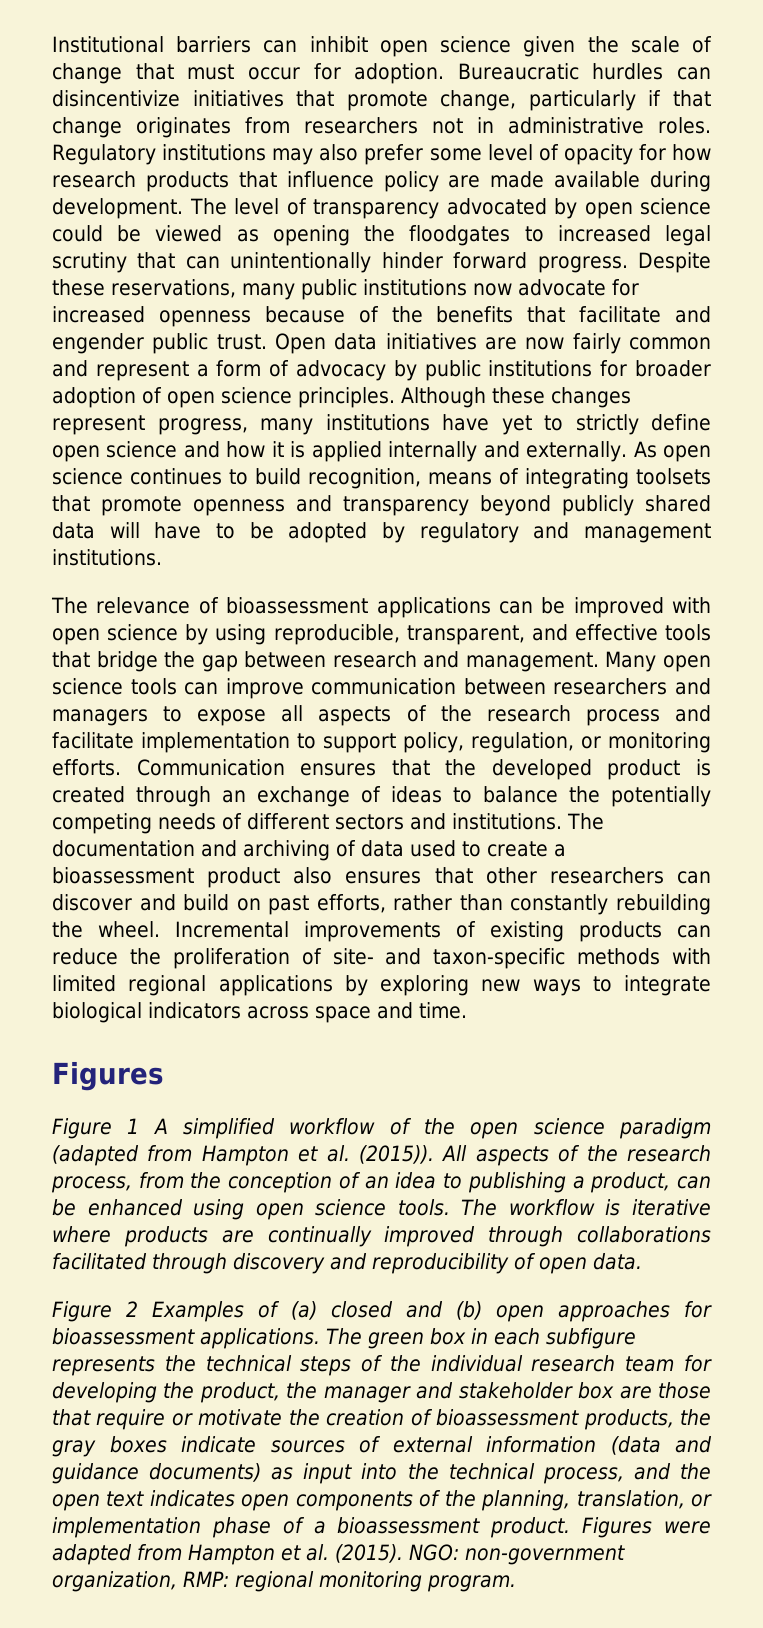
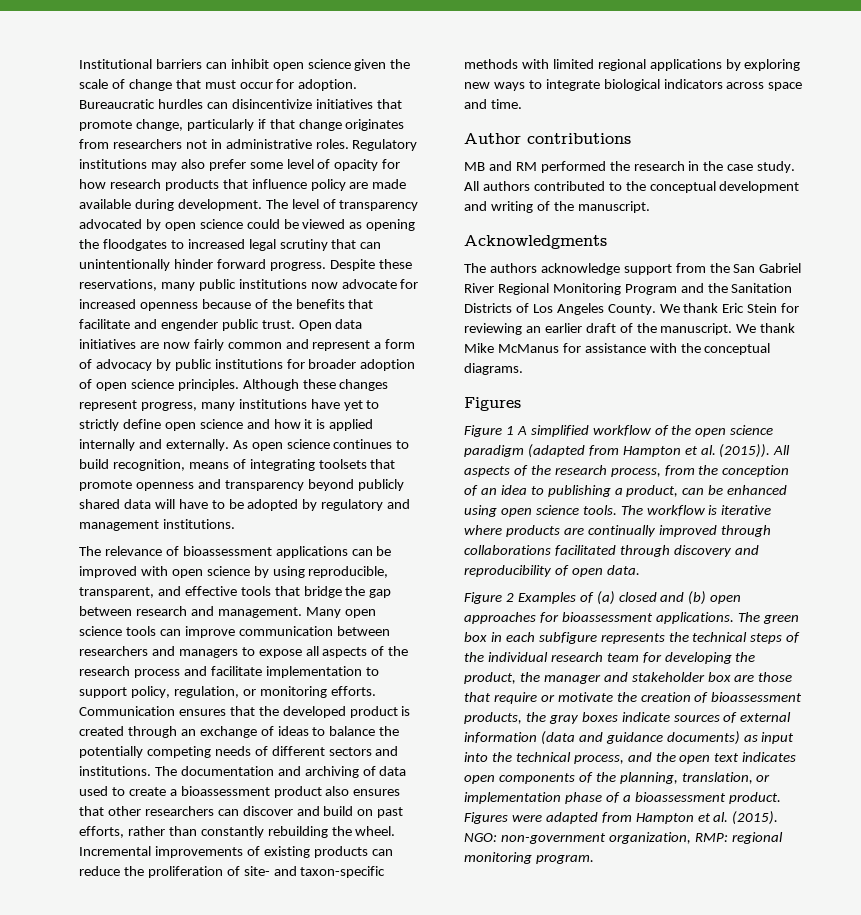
+ Author contributions
+ MB and RM performed the research in the case study. All authors contributed to the conceptual development and writing of the manuscript.
+ Acknowledgments
+ The authors acknowledge support from the San Gabriel River Regional Monitoring Program and the Sanitation Districts of Los Angeles County. We thank Eric Stein for reviewing an earlier draft of the manuscript. We thank Mike McManus for assistance with the conceptual diagrams.

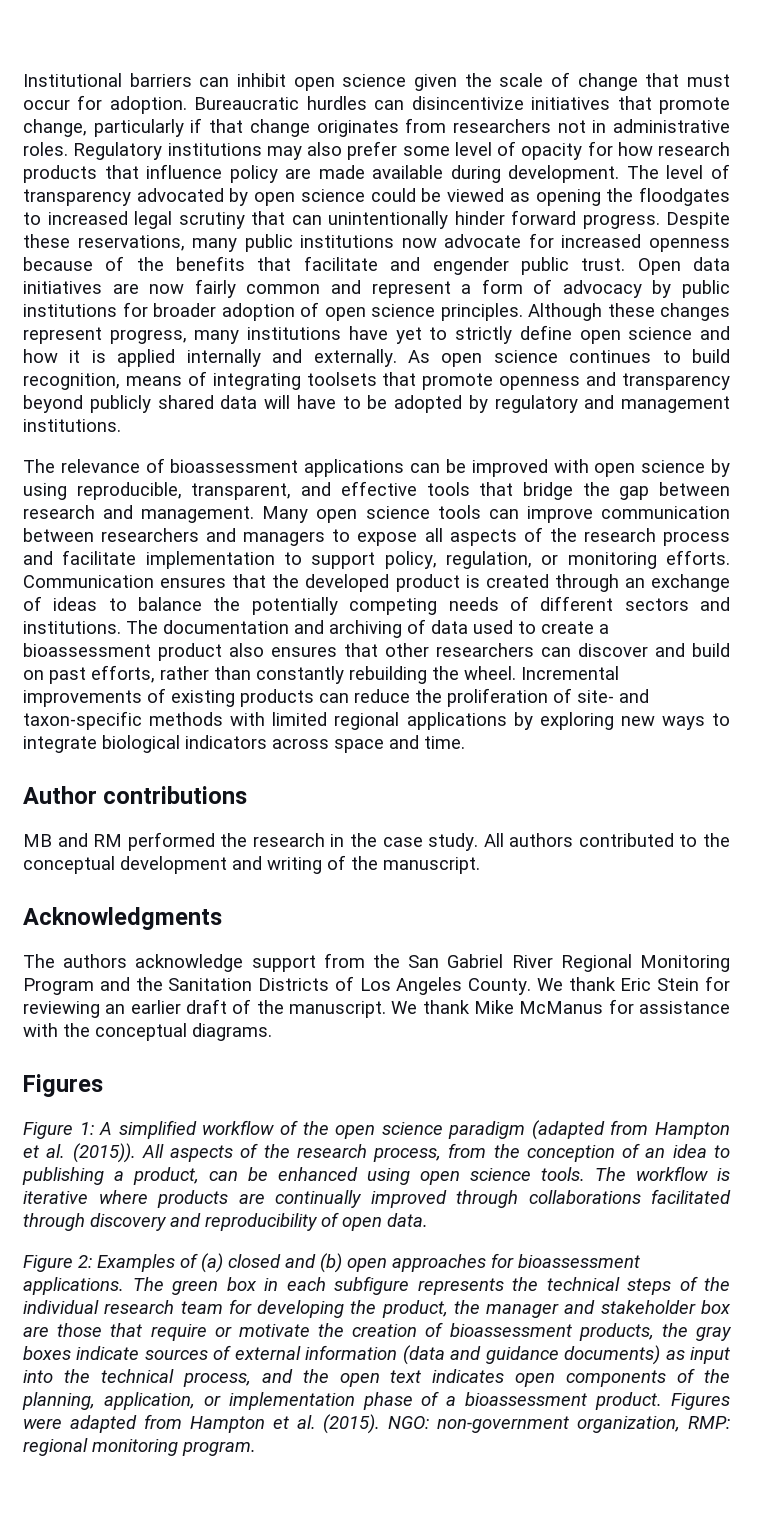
- Figure 1 A simplified workflow of the open science paradigm (adapted from Hampton et al. (2015)).
+ Figure 1: A simplified workflow of the open science paradigm (adapted from Hampton et al. (2015)).
- Figure 2 Examples of (a) closed and (b) open approaches for bioassessment applications.
+ Figure 2: Examples of (a) closed and (b) open approaches for bioassessment applications.
- The green box in each subfigure represents the technical steps of the individual research team for developing the product, the manager and stakeholder box are those that require or motivate the creation of bioassessment products, the gray boxes indicate sources of external information (data and guidance documents) as input into the technical process, and the open text indicates open components of the planning, translation, or implementation phase of a bioassessment product.
+ The green box in each subfigure represents the technical steps of the individual research team for developing the product, the manager and stakeholder box are those that require or motivate the creation of bioassessment products, the gray boxes indicate sources of external information (data and guidance documents) as input into the technical process, and the open text indicates open components of the planning, application, or implementation phase of a bioassessment product.

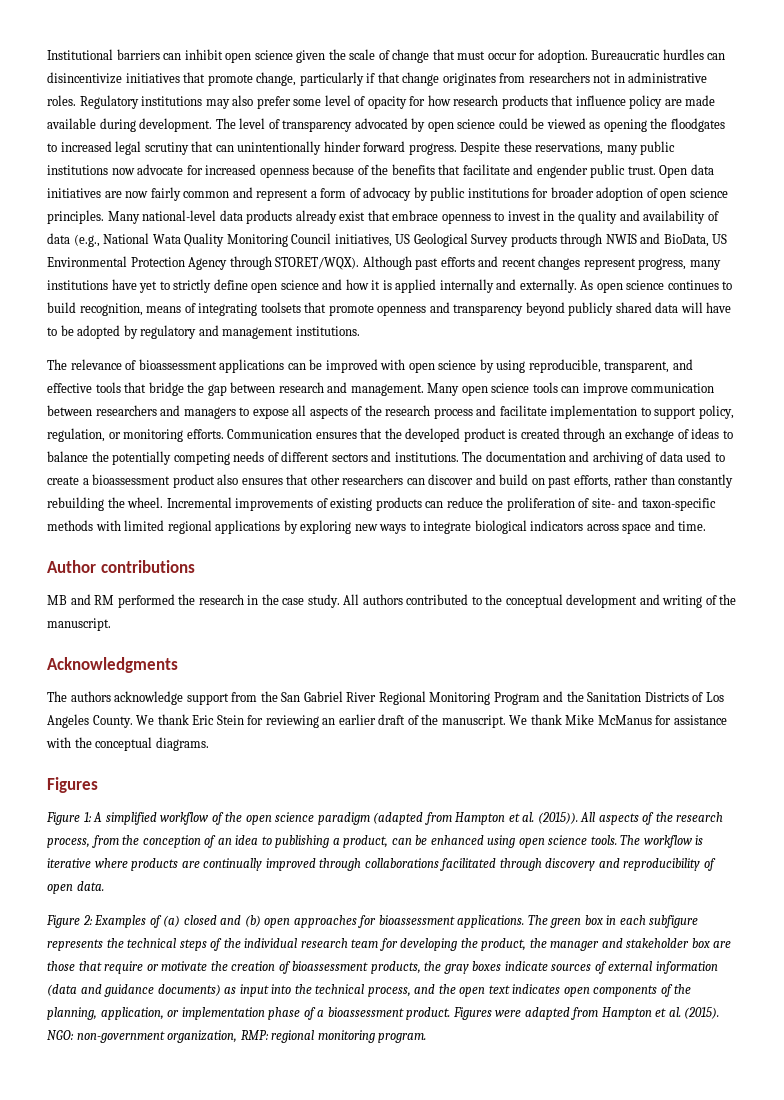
- Although these changes represent progress, many institutions have yet to strictly define open science and how it is applied internally and externally.
+ Many national-level data products already exist that embrace openness to invest in the quality and availability of data (e.g., National Wata Quality Monitoring Council initiatives, US Geological Survey products through NWIS and BioData, US Environmental Protection Agency through STORET/WQX). Although past efforts and recent changes represent progress, many institutions have yet to strictly define open science and how it is applied internally and externally.

